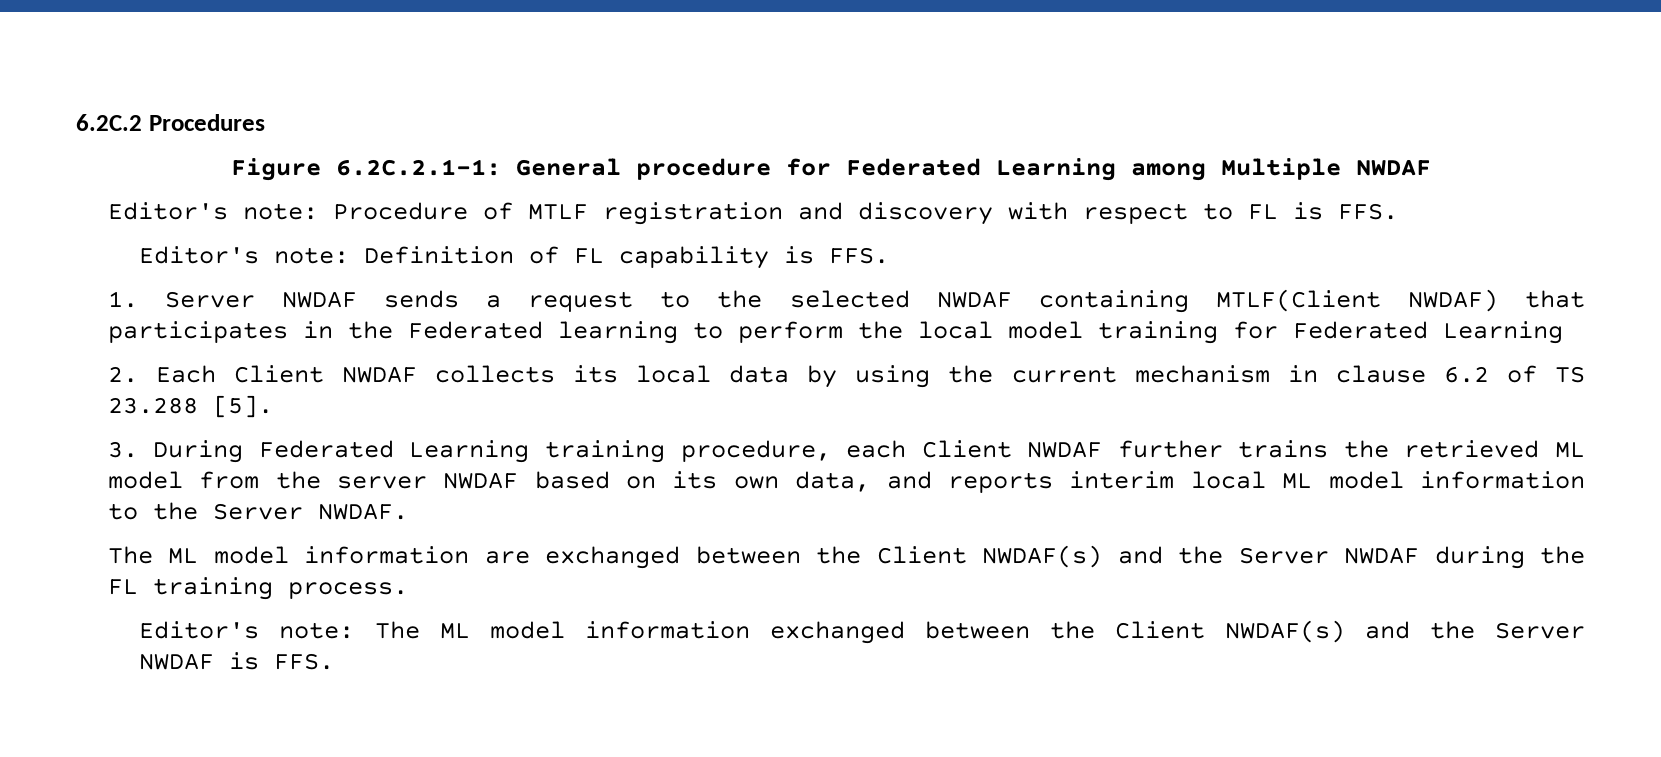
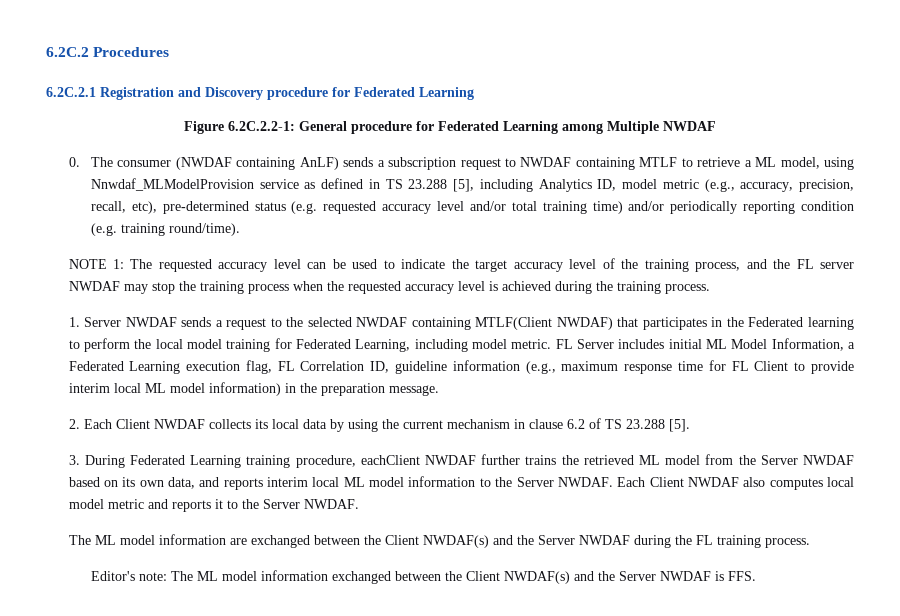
+ 6.2C.2.1 Registration and Discovery procedure for Federated Learning
- Figure 6.2C.2.1-1: General procedure for Federated Learning among Multiple NWDAF
+ Figure 6.2C.2.2-1: General procedure for Federated Learning among Multiple NWDAF
- Editor's note: Procedure of MTLF registration and discovery with respect to FL is FFS.
- Editor's note: Definition of FL capability is FFS.
+ 0. The consumer (NWDAF containing AnLF) sends a subscription request to NWDAF containing MTLF to retrieve a ML model, using Nnwdaf_MLModelProvision service as defined in TS 23.288 [5], including Analytics ID, model metric (e.g., accuracy, precision, recall, etc), pre-determined status (e.g. requested accuracy level and/or total training time) and/or periodically reporting condition (e.g. training round/time).
+ NOTE 1: The requested accuracy level can be used to indicate the target accuracy level of the training process, and the FL server NWDAF may stop the training process when the requested accuracy level is achieved during the training process.
- 1. Server NWDAF sends a request to the selected NWDAF containing MTLF(Client NWDAF) that participates in the Federated learning to perform the local model training for Federated Learning
+ 1. Server NWDAF sends a request to the selected NWDAF containing MTLF(Client NWDAF) that participates in the Federated learning to perform the local model training for Federated Learning, including model metric. FL Server includes initial ML Model Information, a Federated Learning execution flag, FL Correlation ID, guideline information (e.g., maximum response time for FL Client to provide interim local ML model information) in the preparation message.
- 3. During Federated Learning training procedure, each Client NWDAF further trains the retrieved ML model from the server NWDAF based on its own data, and reports interim local ML model information to the Server NWDAF.
+ 3. During Federated Learning training procedure, eachClient NWDAF further trains the retrieved ML model from the Server NWDAF based on its own data, and reports interim local ML model information to the Server NWDAF. Each Client NWDAF also computes local model metric and reports it to the Server NWDAF.

